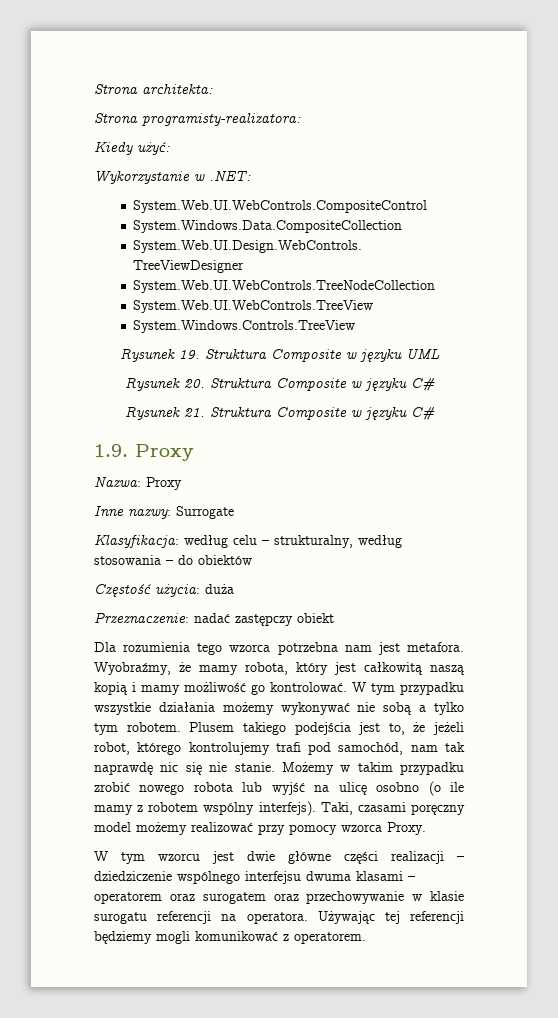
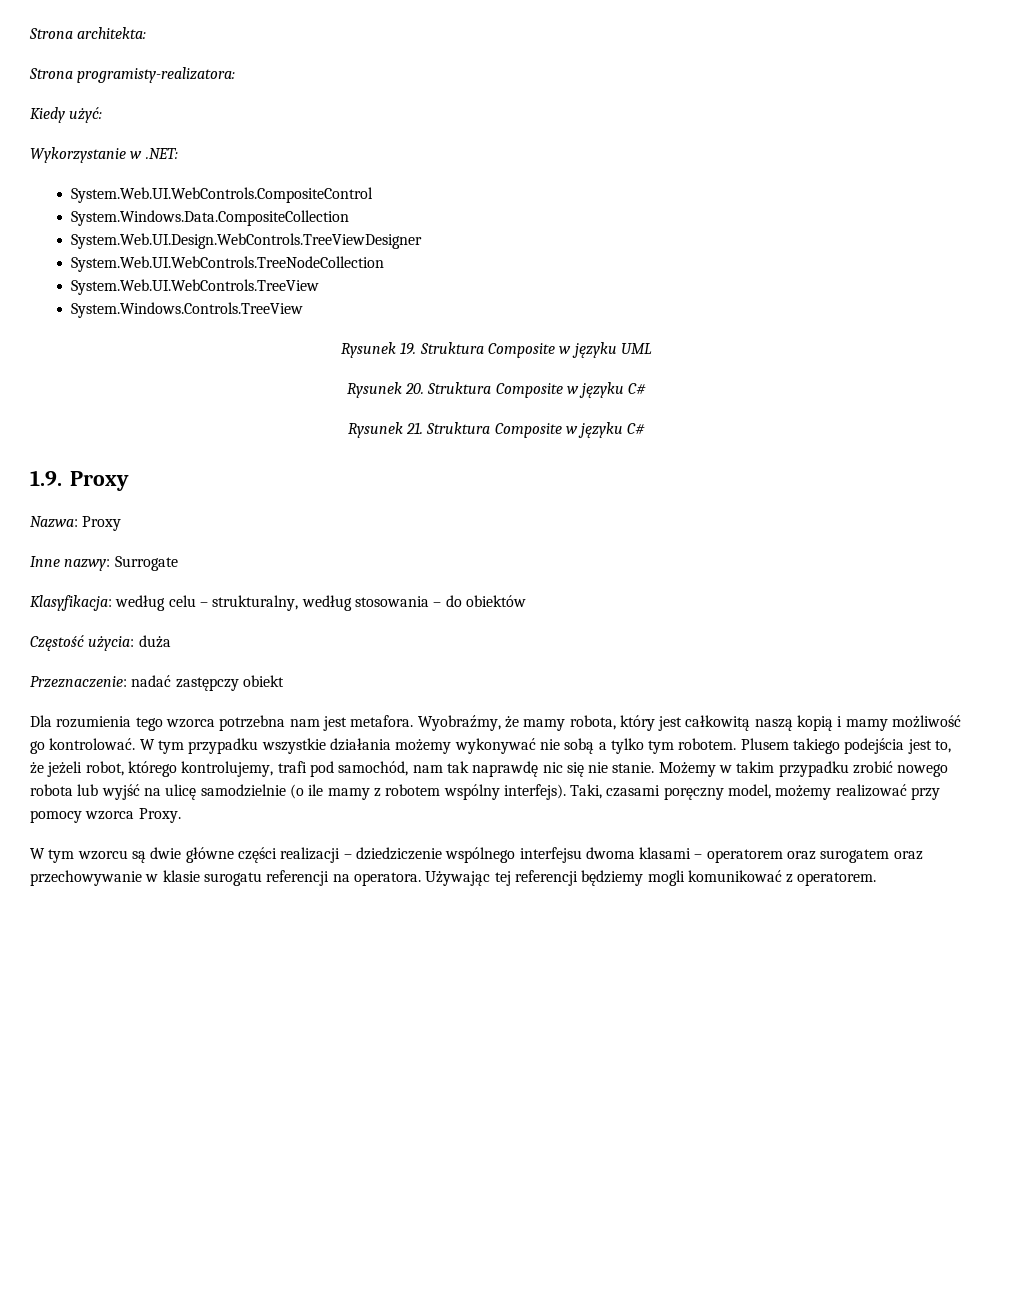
- Plusem takiego podejścia jest to, że jeżeli robot, którego kontrolujemy trafi pod samochód, nam tak naprawdę nic się nie stanie.
+ Plusem takiego podejścia jest to, że jeżeli robot, którego kontrolujemy, trafi pod samochód, nam tak naprawdę nic się nie stanie.
- Możemy w takim przypadku zrobić nowego robota lub wyjść na ulicę osobno (o ile mamy z robotem wspólny interfejs).
+ Możemy w takim przypadku zrobić nowego robota lub wyjść na ulicę samodzielnie (o ile mamy z robotem wspólny interfejs).
- Taki, czasami poręczny model możemy realizować przy pomocy wzorca Proxy.
+ Taki, czasami poręczny model, możemy realizować przy pomocy wzorca Proxy.
- W tym wzorcu jest dwie główne części realizacji – dziedziczenie wspólnego interfejsu dwuma klasami – operatorem oraz surogatem oraz przechowywanie w klasie surogatu referencji na operatora.
+ W tym wzorcu są dwie główne części realizacji – dziedziczenie wspólnego interfejsu dwoma klasami – operatorem oraz surogatem oraz przechowywanie w klasie surogatu referencji na operatora.

